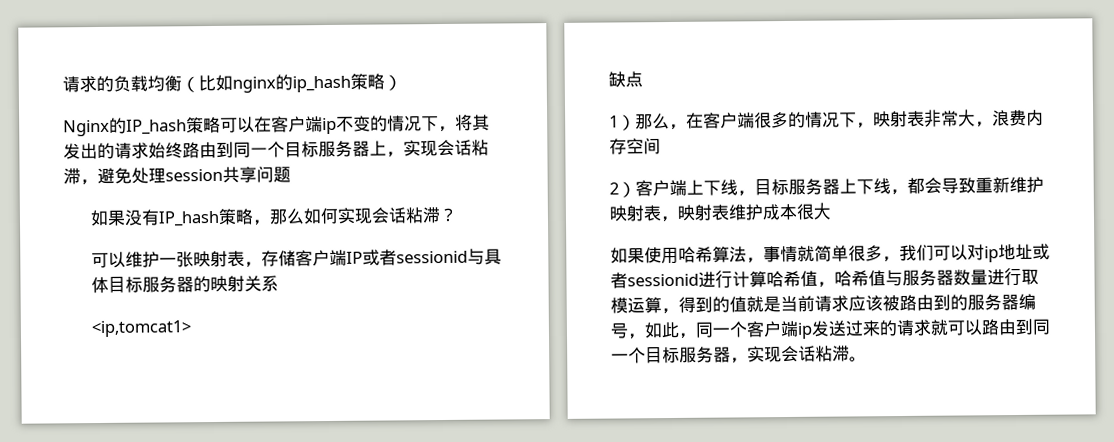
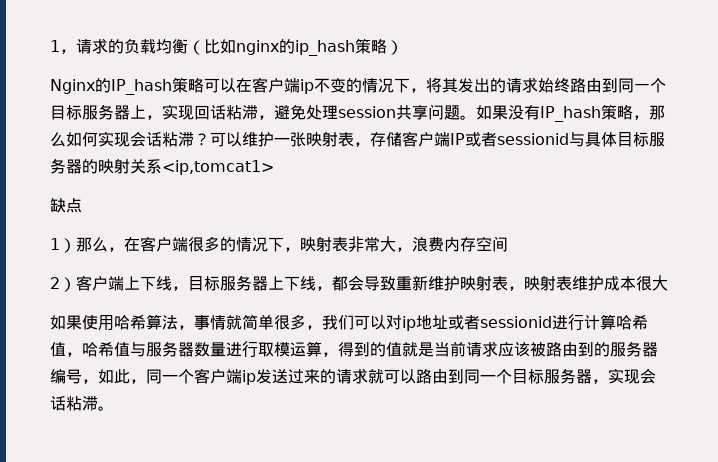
- 请求的负载均衡（比如nginx的ip_hash策略）
+ 1，请求的负载均衡（比如nginx的ip_hash策略）
- Nginx的IP_hash策略可以在客户端ip不变的情况下，将其发出的请求始终路由到同一个目标服务器上，实现会话粘滞，避免处理session共享问题
- 如果没有IP_hash策略，那么如何实现会话粘滞？
- 可以维护⼀张映射表，存储客户端IP或者sessionid与具体⽬标服务器的映射关系
- <ip,tomcat1>
+ Nginx的IP_hash策略可以在客户端ip不变的情况下，将其发出的请求始终路由到同一个目标服务器上，实现回话粘滞，避免处理session共享问题。如果没有IP_hash策略，那么如何实现会话粘滞？可以维护⼀张映射表，存储客户端IP或者sessionid与具体⽬标服务器的映射关系<ip,tomcat1>

